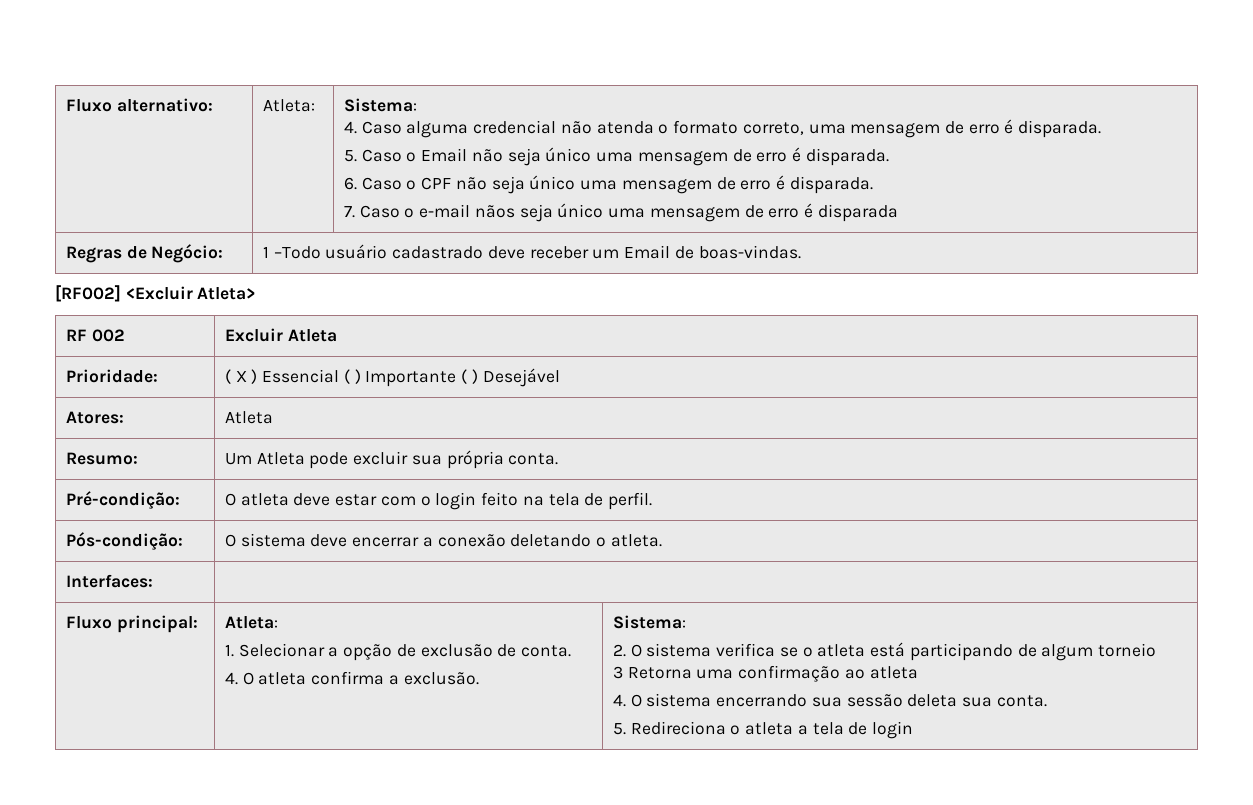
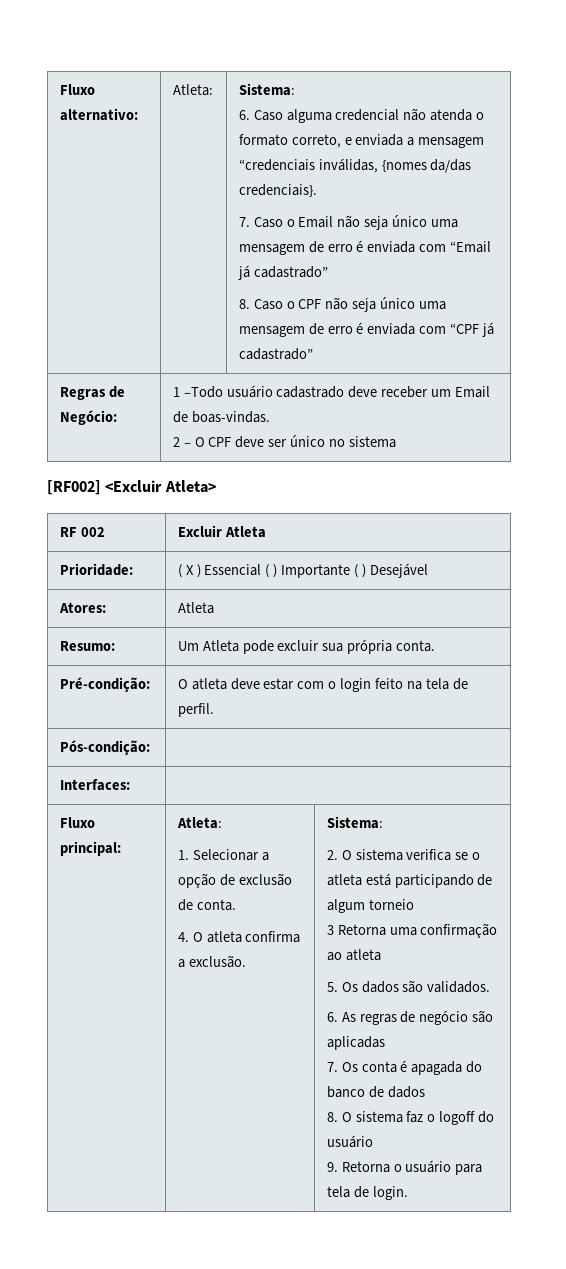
- 4. Caso alguma credencial não atenda o formato correto, uma mensagem de erro é disparada.
- 5. Caso o Email não seja único uma mensagem de erro é disparada.
- 6. Caso o CPF não seja único uma mensagem de erro é disparada.
- 7. Caso o e-mail nãos seja único uma mensagem de erro é disparada
+ 6. Caso alguma credencial não atenda o formato correto, e enviada a mensagem “credenciais inválidas, {nomes da/das credenciais}.
+ 7. Caso o Email não seja único uma mensagem de erro é enviada com “Email já cadastrado”
+ 8. Caso o CPF não seja único uma mensagem de erro é enviada com “CPF já cadastrado”
  Regras de Negócio: | 1 –Todo usuário cadastrado deve receber um Email de boas-vindas.
+ 2 – O CPF deve ser único no sistema
- Pós-condição: | O sistema deve encerrar a conexão deletando o atleta.
+ Pós-condição: |
- 4. O sistema encerrando sua sessão deleta sua conta.
- 5. Redireciona o atleta a tela de login
+ 5. Os dados são validados.
+ 6. As regras de negócio são aplicadas
+ 7. Os conta é apagada do banco de dados
+ 8. O sistema faz o logoff do usuário
+ 9. Retorna o usuário para tela de login.

